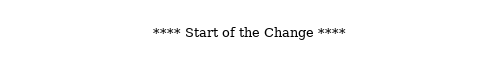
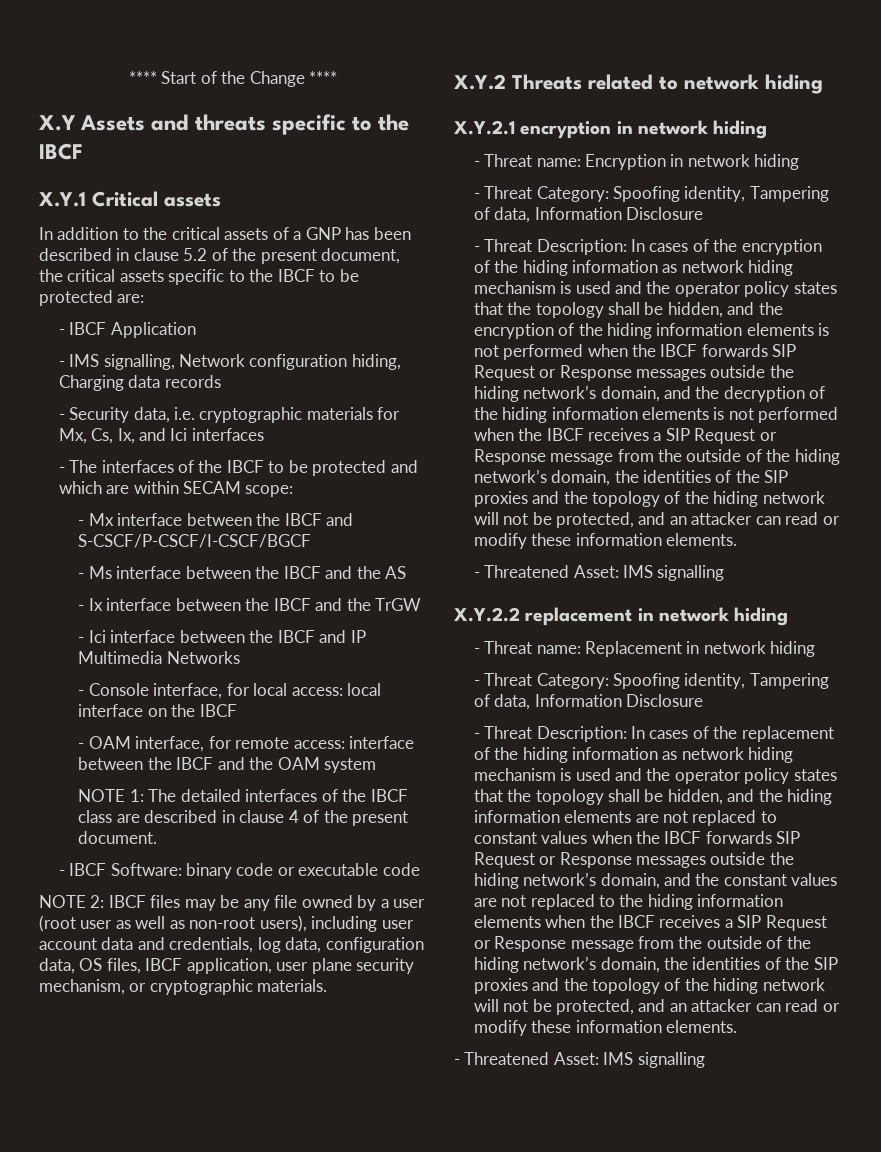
+ X.Y Assets and threats specific to the IBCF
+ X.Y.1 Critical assets
+ In addition to the critical assets of a GNP has been described in clause 5.2 of the present document, the critical assets specific to the IBCF to be protected are:
+ - IBCF Application
+ - IMS signalling, Network configuration hiding, Charging data records
+ - Security data, i.e. cryptographic materials for Mx, Cs, Ix, and Ici interfaces
+ - The interfaces of the IBCF to be protected and which are within SECAM scope:
+ - Mx interface between the IBCF and S-CSCF/P-CSCF/I-CSCF/BGCF
+ - Ms interface between the IBCF and the AS
+ - Ix interface between the IBCF and the TrGW
+ - Ici interface between the IBCF and IP Multimedia Networks
+ - Console interface, for local access: local interface on the IBCF
+ - OAM interface, for remote access: interface between the IBCF and the OAM system
+ NOTE 1: The detailed interfaces of the IBCF class are described in clause 4 of the present document.
+ - IBCF Software: binary code or executable code
+ NOTE 2: IBCF files may be any file owned by a user (root user as well as non-root users), including user account data and credentials, log data, configuration data, OS files, IBCF application, user plane security mechanism, or cryptographic materials.
+ X.Y.2 Threats related to network hiding
+ X.Y.2.1 encryption in network hiding
+ - Threat name: Encryption in network hiding
+ - Threat Category: Spoofing identity, Tampering of data, Information Disclosure
+ - Threat Description: In cases of the encryption of the hiding information as network hiding mechanism is used and the operator policy states that the topology shall be hidden, and the encryption of the hiding information elements is not performed when the IBCF forwards SIP Request or Response messages outside the hiding network’s domain, and the decryption of the hiding information elements is not performed when the IBCF receives a SIP Request or Response message from the outside of the hiding network’s domain, the identities of the SIP proxies and the topology of the hiding network will not be protected, and an attacker can read or modify these information elements.
+ - Threatened Asset: IMS signalling
+ X.Y.2.2 replacement in network hiding
+ - Threat name: Replacement in network hiding
+ - Threat Category: Spoofing identity, Tampering of data, Information Disclosure
+ - Threat Description: In cases of the replacement of the hiding information as network hiding mechanism is used and the operator policy states that the topology shall be hidden, and the hiding information elements are not replaced to constant values when the IBCF forwards SIP Request or Response messages outside the hiding network’s domain, and the constant values are not replaced to the hiding information elements when the IBCF receives a SIP Request or Response message from the outside of the hiding network’s domain, the identities of the SIP proxies and the topology of the hiding network will not be protected, and an attacker can read or modify these information elements.
+ - Threatened Asset: IMS signalling

